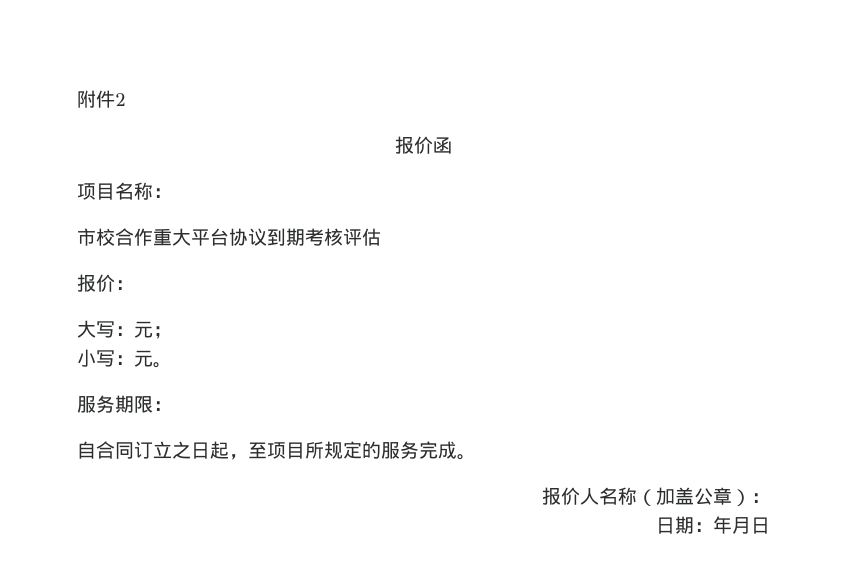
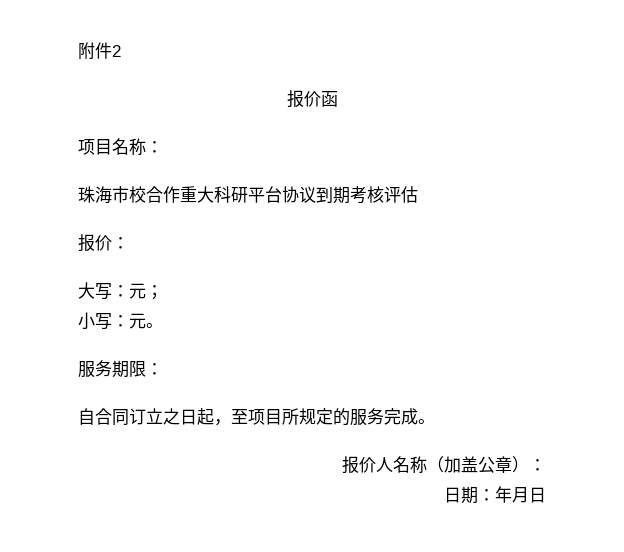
- 市校合作重大平台协议到期考核评估
+ 珠海市校合作重大科研平台协议到期考核评估

